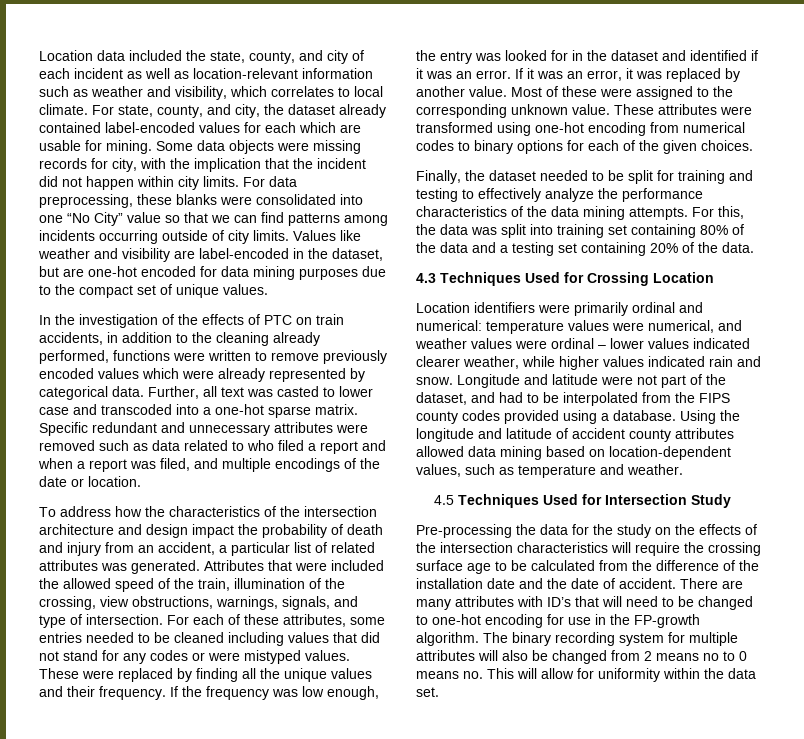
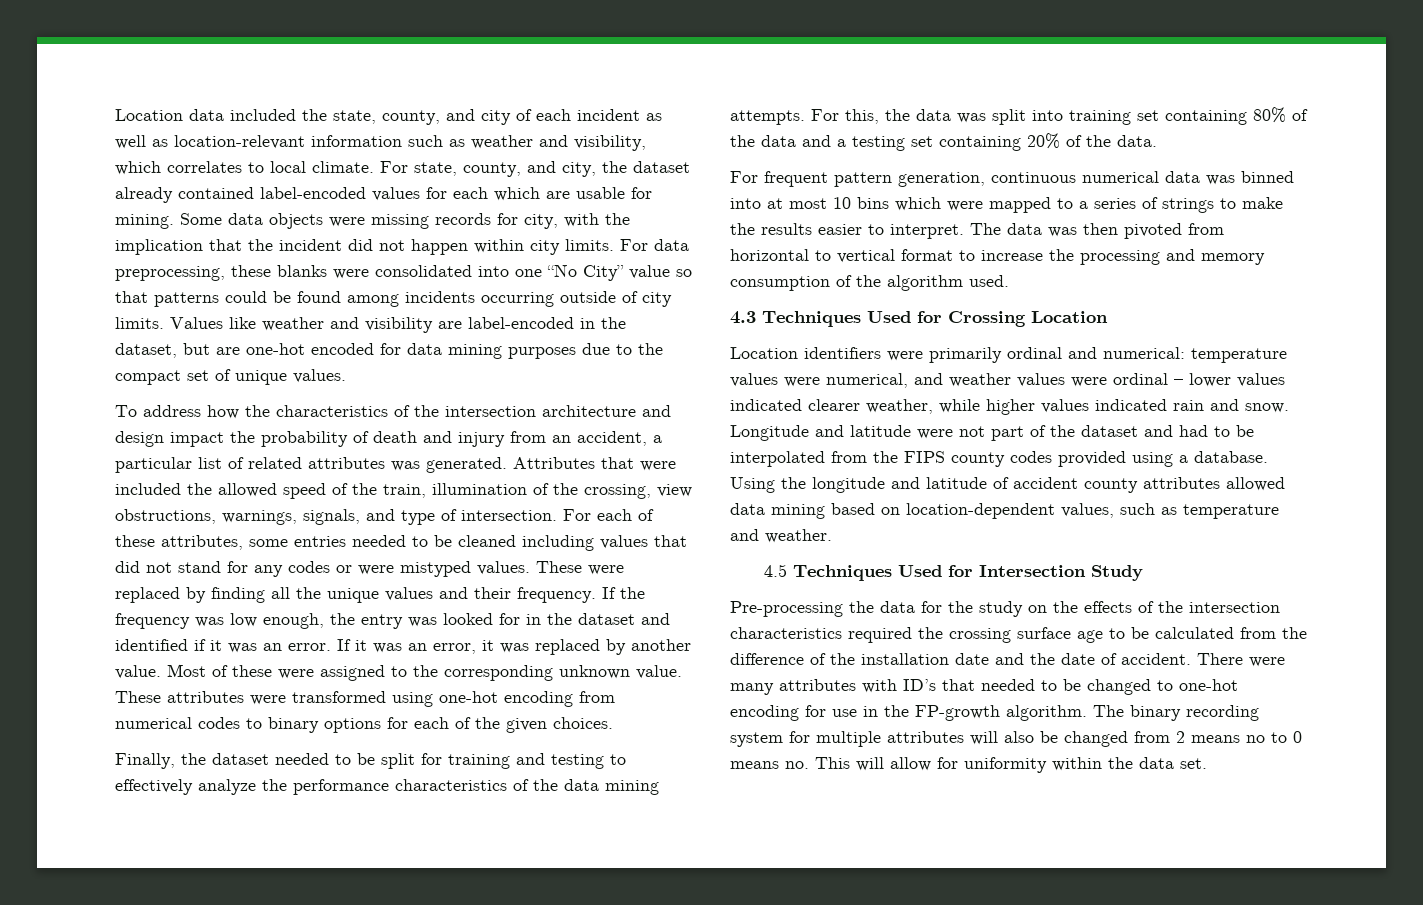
- For data preprocessing, these blanks were consolidated into one “No City” value so that we can find patterns among incidents occurring outside of city limits.
+ For data preprocessing, these blanks were consolidated into one “No City” value so that patterns could be found among incidents occurring outside of city limits.
- In the investigation of the effects of PTC on train accidents, in addition to the cleaning already performed, functions were written to remove previously encoded values which were already represented by categorical data. Further, all text was casted to lower case and transcoded into a one-hot sparse matrix. Specific redundant and unnecessary attributes were removed such as data related to who filed a report and when a report was filed, and multiple encodings of the date or location.
+ For frequent pattern generation, continuous numerical data was binned into at most 10 bins which were mapped to a series of strings to make the results easier to interpret. The data was then pivoted from horizontal to vertical format to increase the processing and memory consumption of the algorithm used.
- Longitude and latitude were not part of the dataset, and had to be interpolated from the FIPS county codes provided using a database.
+ Longitude and latitude were not part of the dataset and had to be interpolated from the FIPS county codes provided using a database.
- Pre-processing the data for the study on the effects of the intersection characteristics will require the crossing surface age to be calculated from the difference of the installation date and the date of accident.
+ Pre-processing the data for the study on the effects of the intersection characteristics required the crossing surface age to be calculated from the difference of the installation date and the date of accident.
- There are many attributes with ID’s that will need to be changed to one-hot encoding for use in the FP-growth algorithm.
+ There were many attributes with ID’s that needed to be changed to one-hot encoding for use in the FP-growth algorithm.

